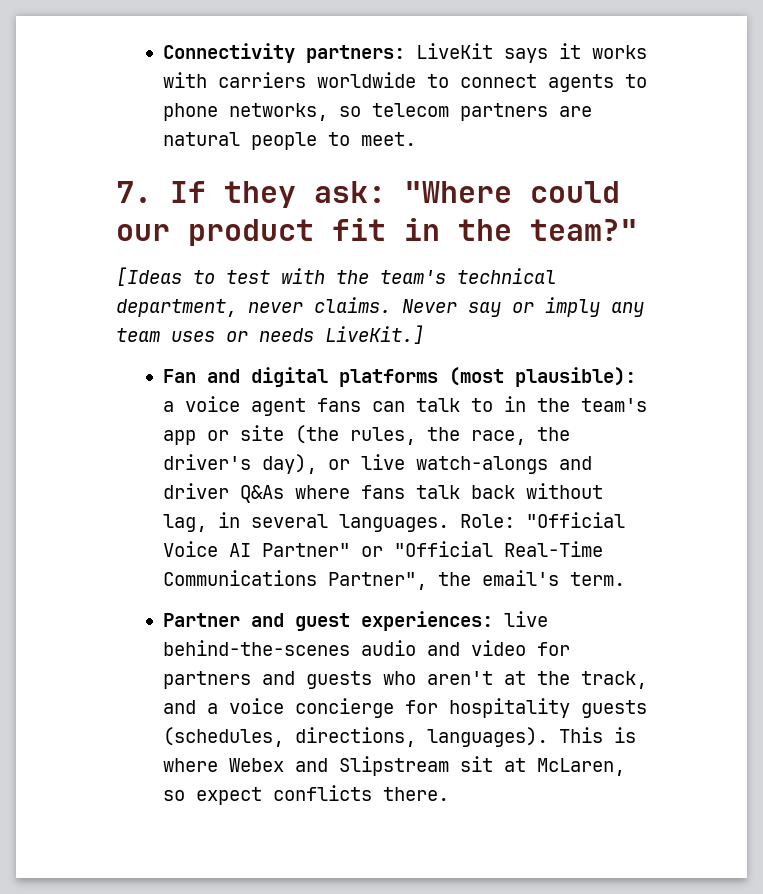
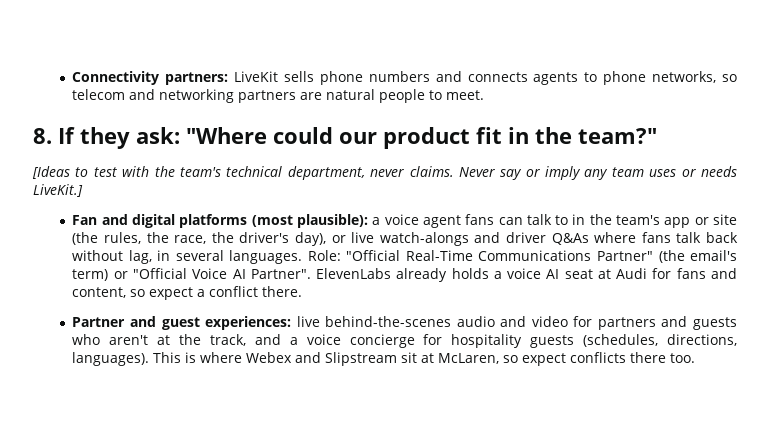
- Connectivity partners: LiveKit says it works with carriers worldwide to connect agents to phone networks, so telecom partners are natural people to meet.
+ Connectivity partners: LiveKit sells phone numbers and connects agents to phone networks, so telecom and networking partners are natural people to meet.
- 7. If they ask: "Where could our product fit in the team?"
+ 8. If they ask: "Where could our product fit in the team?"
- Role: "Official Voice AI Partner" or "Official Real-Time Communications Partner", the email's term.
+ Role: "Official Real-Time Communications Partner" (the email's term) or "Official Voice AI Partner". ElevenLabs already holds a voice AI seat at Audi for fans and content, so expect a conflict there.
- This is where Webex and Slipstream sit at McLaren, so expect conflicts there.
+ This is where Webex and Slipstream sit at McLaren, so expect conflicts there too.

